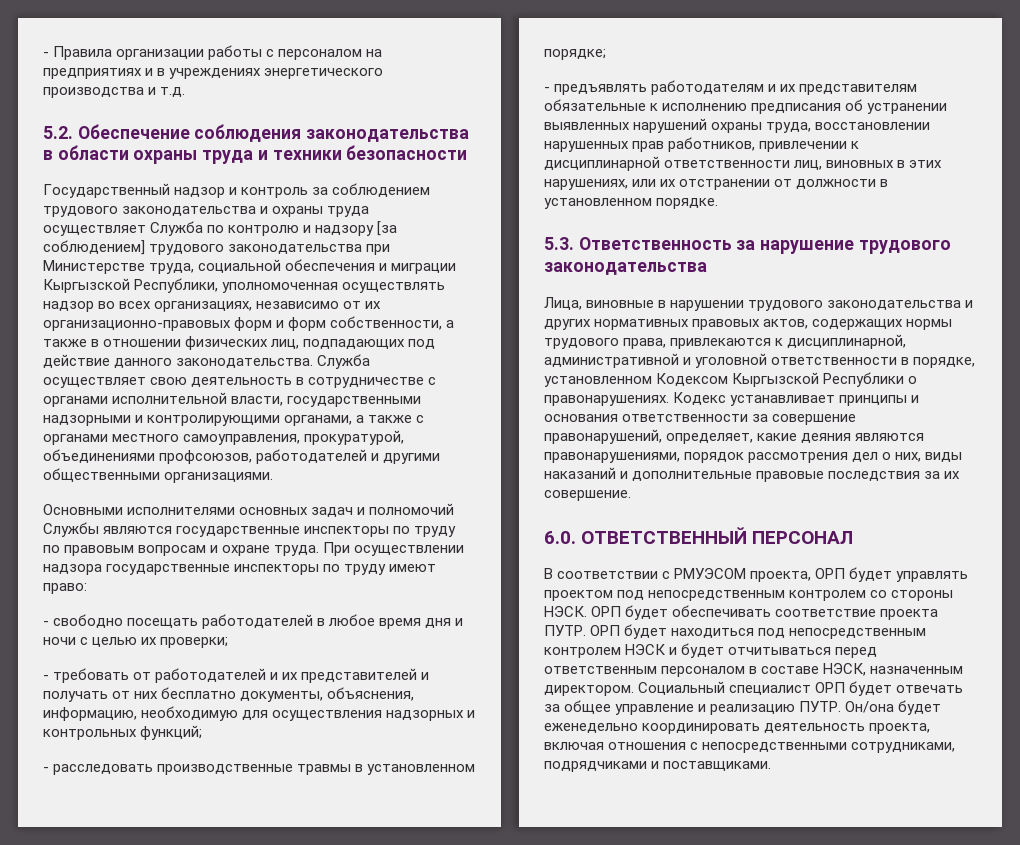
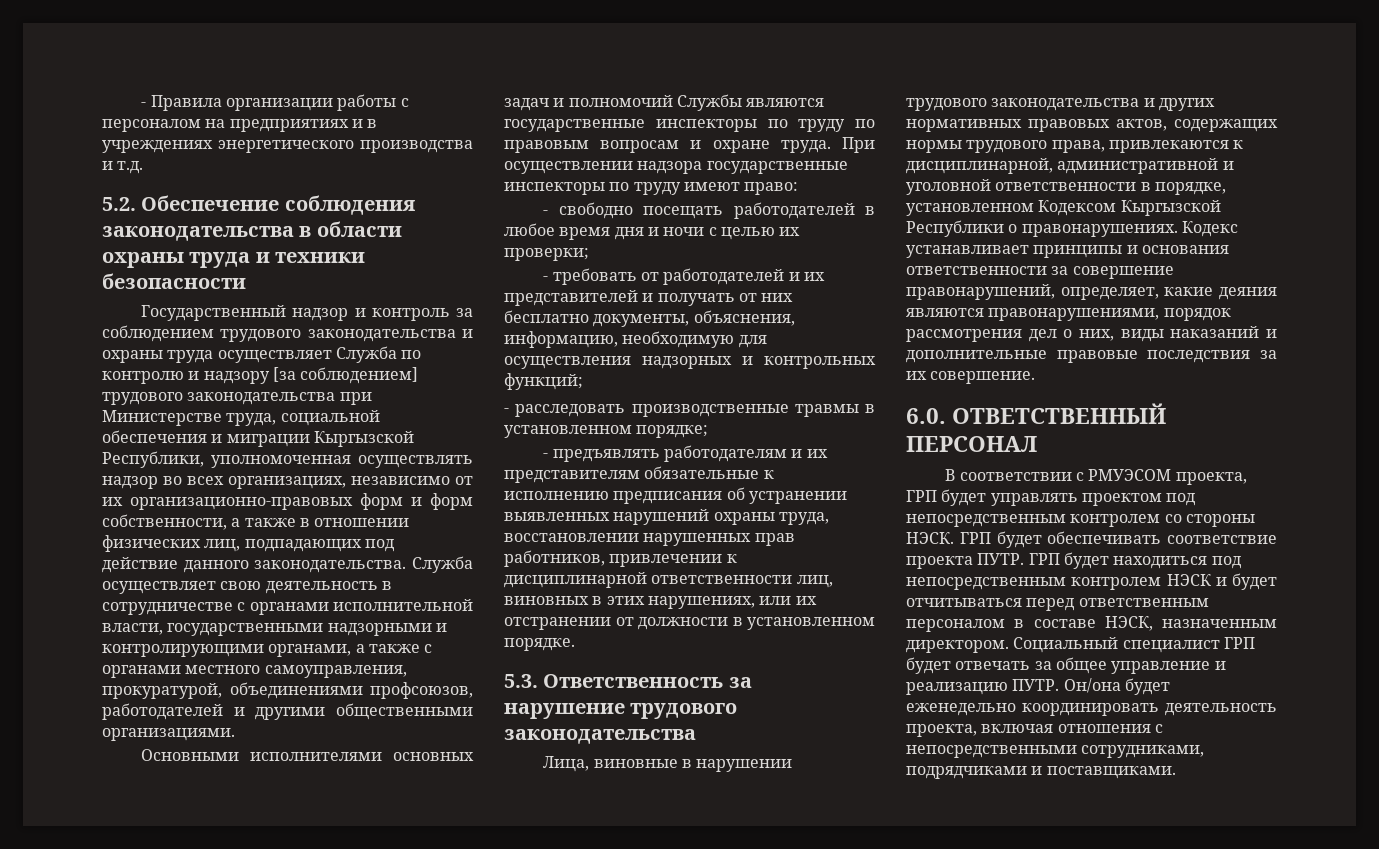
- В соответствии с РМУЭСОМ проекта, ОРП будет управлять проектом под непосредственным контролем со стороны НЭСК.
+ В соответствии с РМУЭСОМ проекта, ГРП будет управлять проектом под непосредственным контролем со стороны НЭСК.
- ОРП будет обеспечивать соответствие проекта ПУТР.
+ ГРП будет обеспечивать соответствие проекта ПУТР.
- ОРП будет находиться под непосредственным контролем НЭСК и будет отчитываться перед ответственным персоналом в составе НЭСК, назначенным директором.
+ ГРП будет находиться под непосредственным контролем НЭСК и будет отчитываться перед ответственным персоналом в составе НЭСК, назначенным директором.
- Социальный специалист ОРП будет отвечать за общее управление и реализацию ПУТР.
+ Социальный специалист ГРП будет отвечать за общее управление и реализацию ПУТР.

